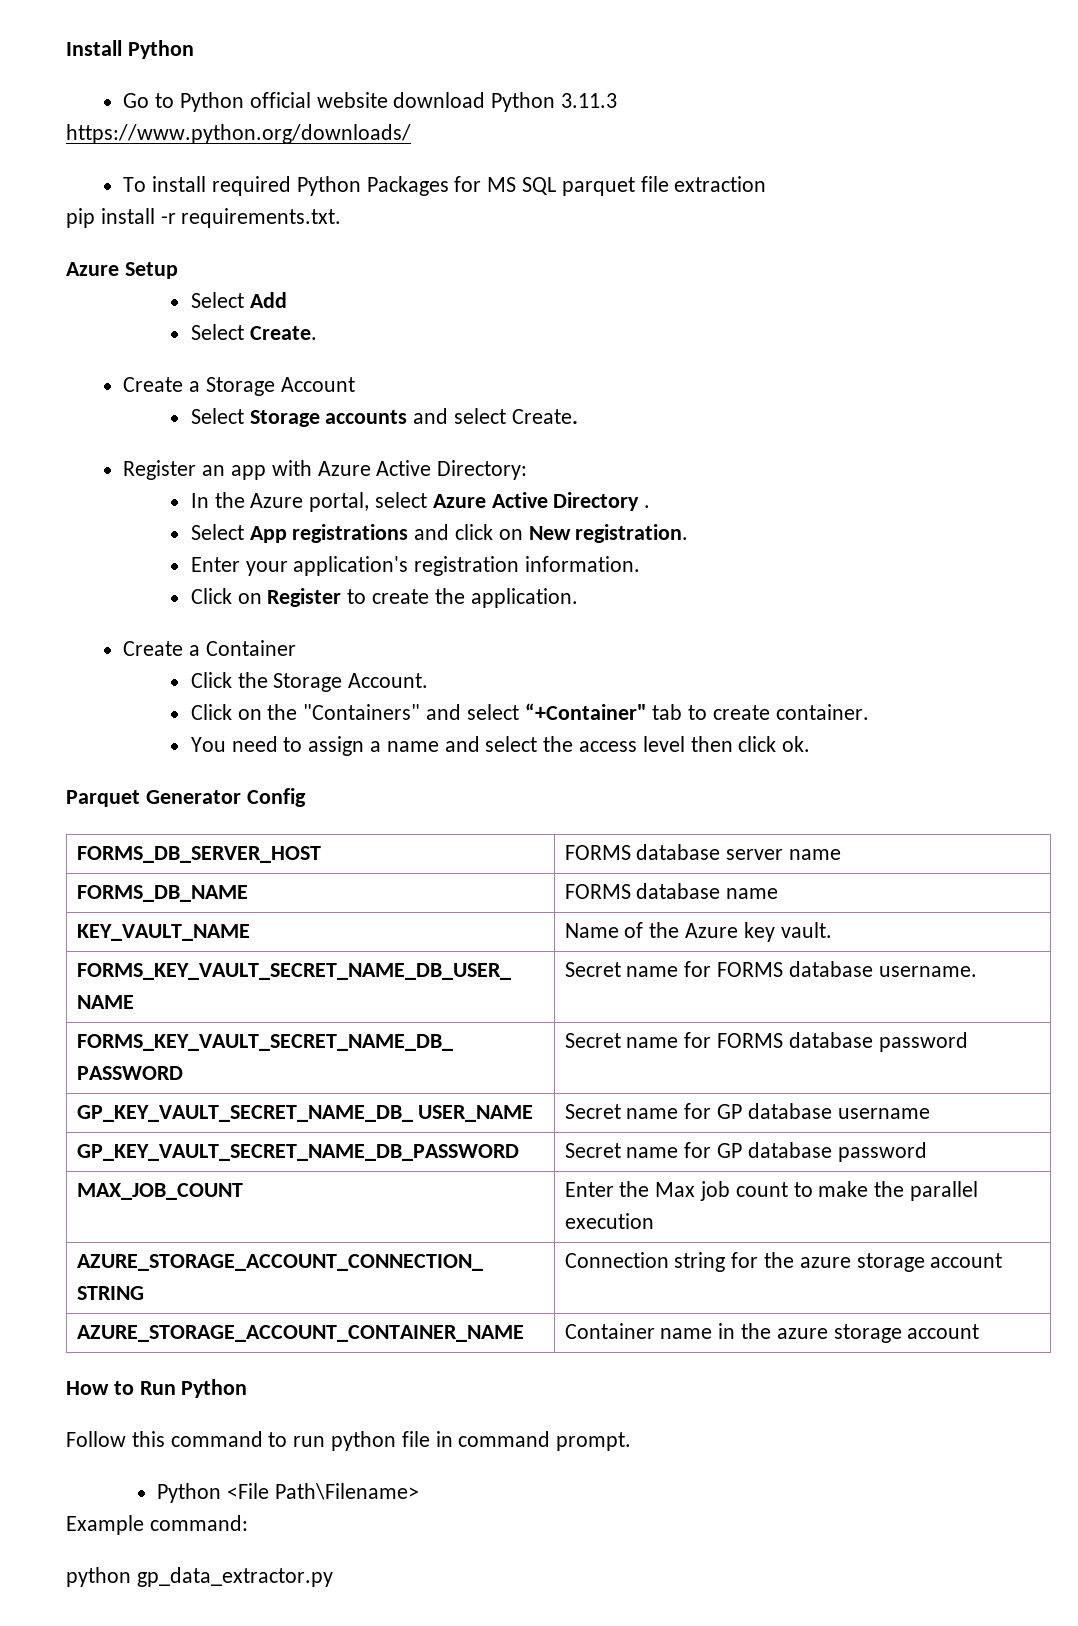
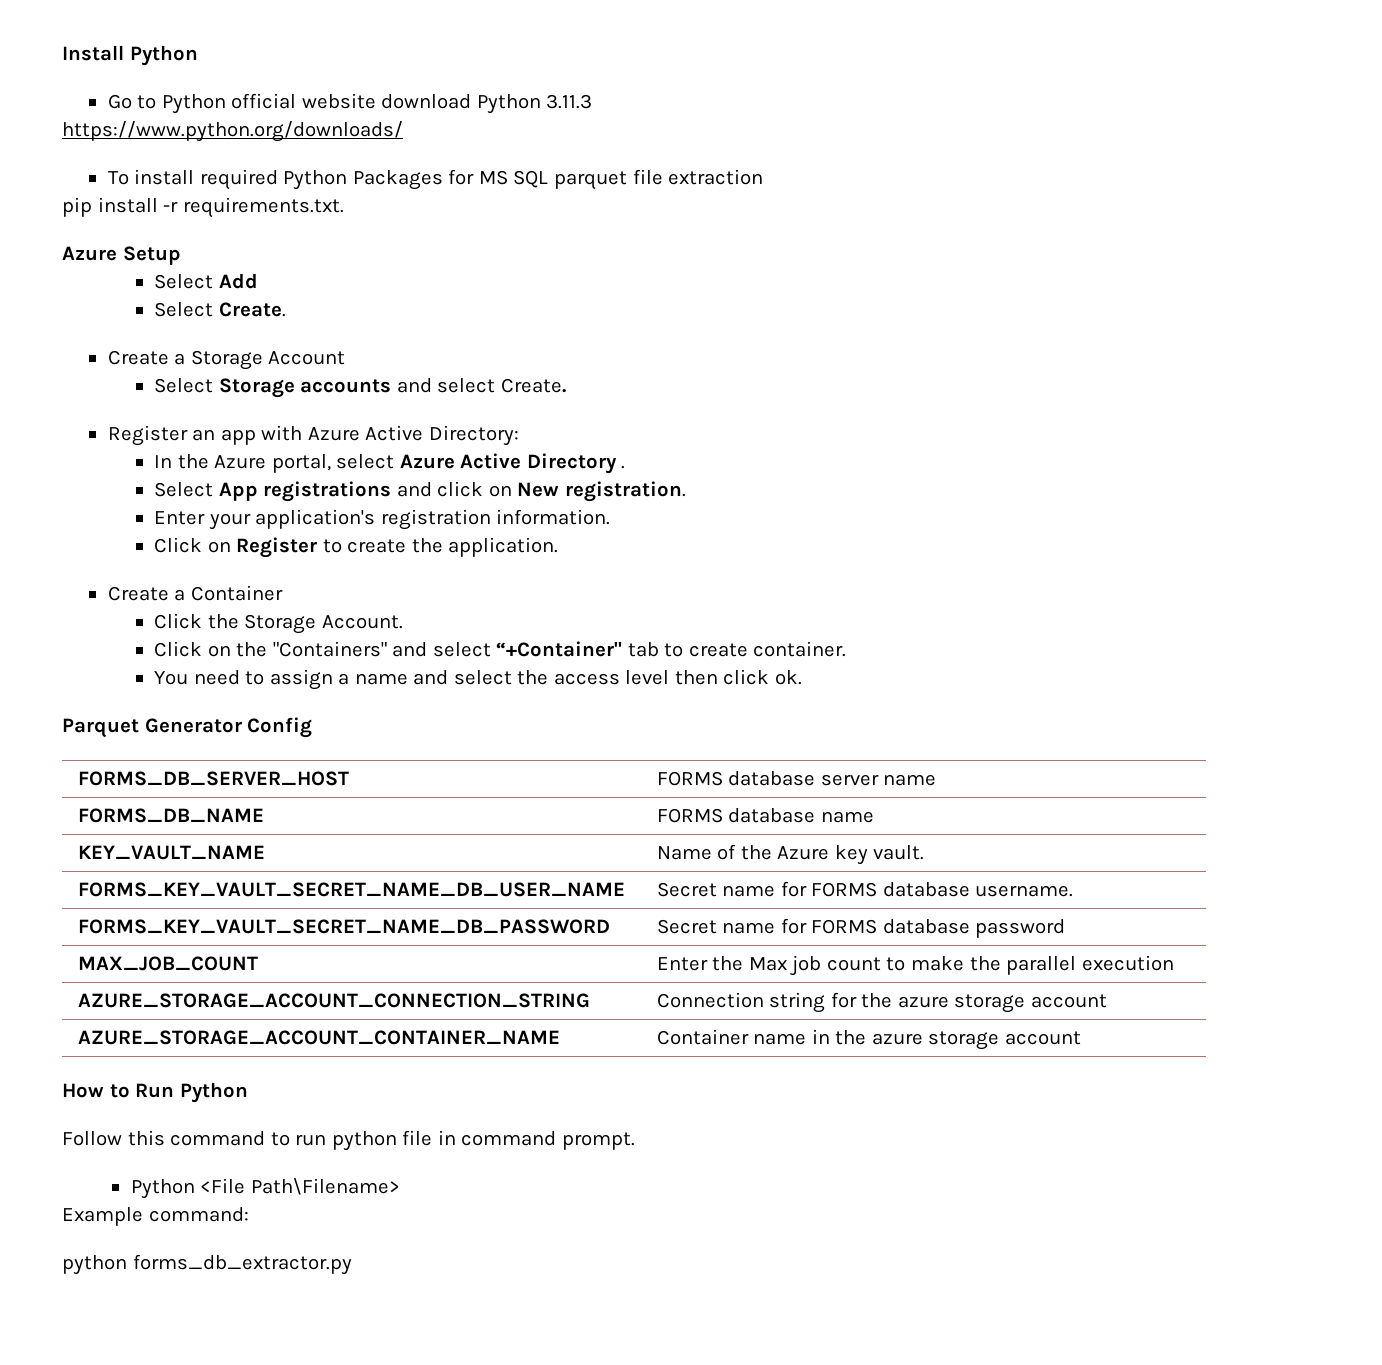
- GP_KEY_VAULT_SECRET_NAME_DB_ USER_NAME | Secret name for GP database username
- GP_KEY_VAULT_SECRET_NAME_DB_PASSWORD | Secret name for GP database password
- python gp_data_extractor.py
+ python forms_db_extractor.py

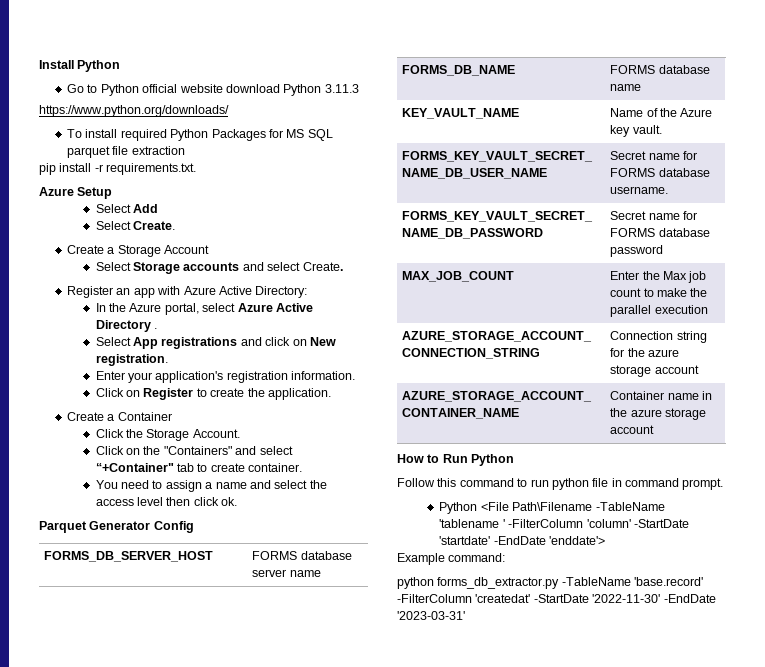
- Python <File Path\Filename>
+ Python <File Path\Filename -TableName 'tablename ' -FilterColumn 'column' -StartDate 'startdate' -EndDate 'enddate'>
  Example command:
- python forms_db_extractor.py
+ python forms_db_extractor.py -TableName 'base.record' -FilterColumn 'createdat' -StartDate '2022-11-30' -EndDate '2023-03-31'

